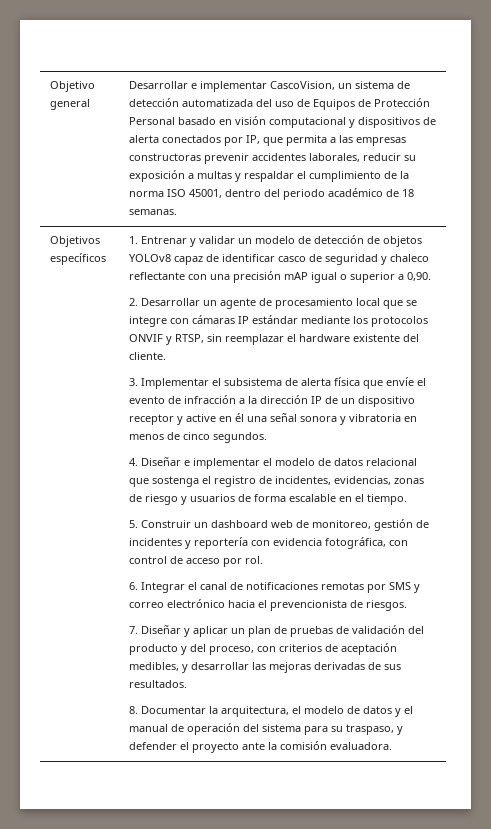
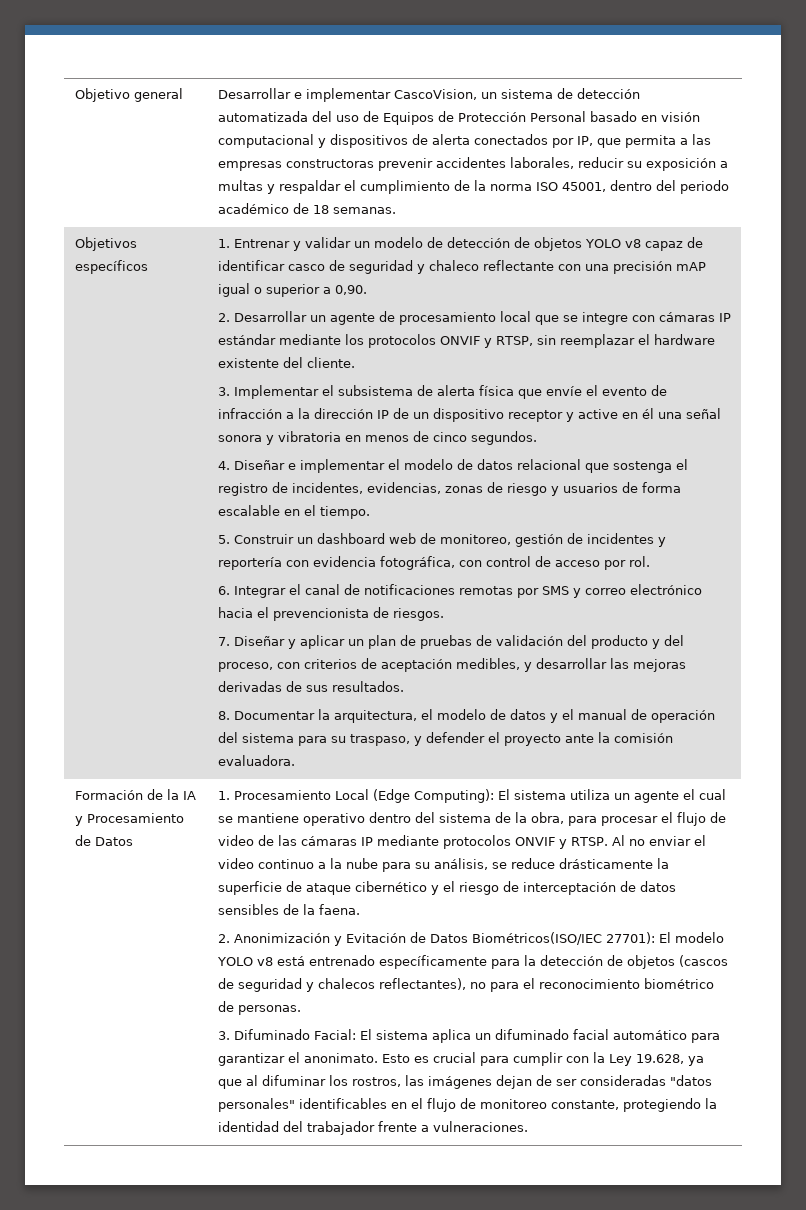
- 1. Entrenar y validar un modelo de detección de objetos YOLOv8 capaz de identificar casco de seguridad y chaleco reflectante con una precisión mAP igual o superior a 0,90.
+ 1. Entrenar y validar un modelo de detección de objetos YOLO v8 capaz de identificar casco de seguridad y chaleco reflectante con una precisión mAP igual o superior a 0,90.
+ Formación de la IA y Procesamiento de Datos | 1. Procesamiento Local (Edge Computing): El sistema utiliza un agente el cual se mantiene operativo dentro del sistema de la obra, para procesar el flujo de video de las cámaras IP mediante protocolos ONVIF y RTSP. Al no enviar el video continuo a la nube para su análisis, se reduce drásticamente la superficie de ataque cibernético y el riesgo de interceptación de datos sensibles de la faena.
+ 2. Anonimización y Evitación de Datos Biométricos(ISO/IEC 27701): El modelo YOLO v8 está entrenado específicamente para la detección de objetos (cascos de seguridad y chalecos reflectantes), no para el reconocimiento biométrico de personas.
+ 3. Difuminado Facial: El sistema aplica un difuminado facial automático para garantizar el anonimato. Esto es crucial para cumplir con la Ley 19.628, ya que al difuminar los rostros, las imágenes dejan de ser consideradas "datos personales" identificables en el flujo de monitoreo constante, protegiendo la identidad del trabajador frente a vulneraciones.

